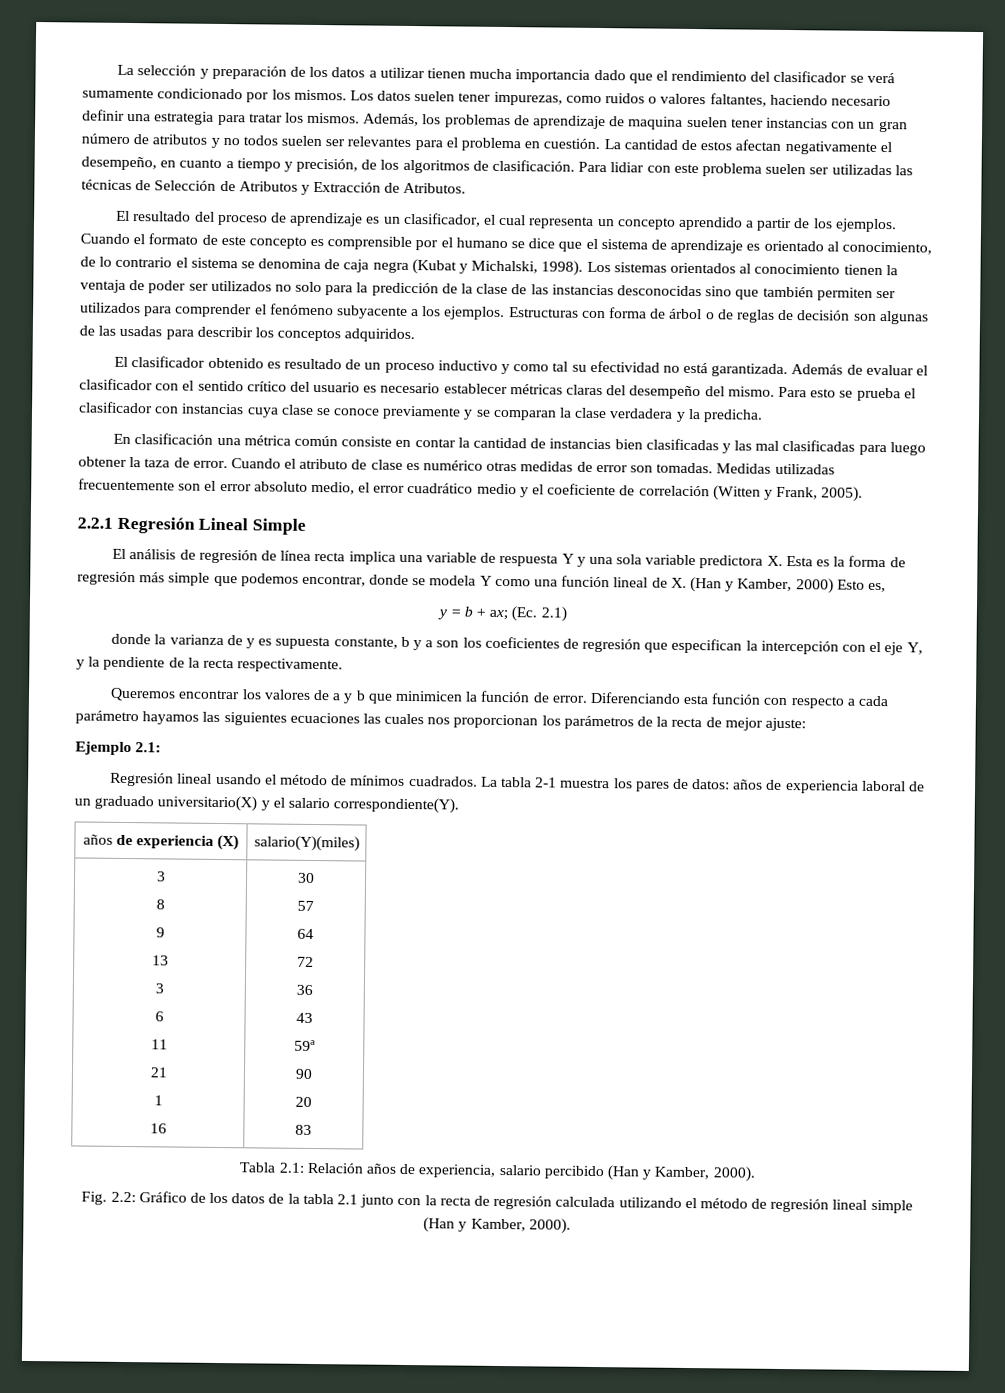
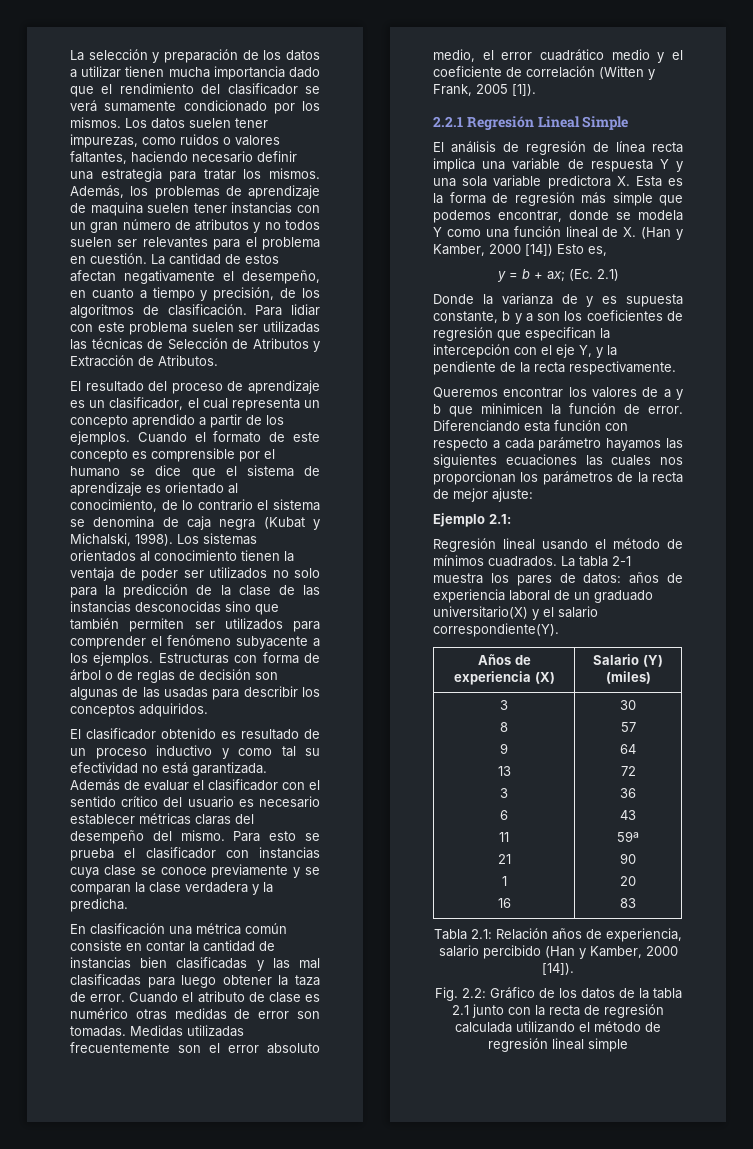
- Medidas utilizadas frecuentemente son el error absoluto medio, el error cuadrático medio y el coeficiente de correlación (Witten y Frank, 2005).
+ Medidas utilizadas frecuentemente son el error absoluto medio, el error cuadrático medio y el coeficiente de correlación (Witten y Frank, 2005 [1]).
- El análisis de regresión de línea recta implica una variable de respuesta Y y una sola variable predictora X. Esta es la forma de regresión más simple que podemos encontrar, donde se modela Y como una función lineal de X. (Han y Kamber, 2000) Esto es,
+ El análisis de regresión de línea recta implica una variable de respuesta Y y una sola variable predictora X. Esta es la forma de regresión más simple que podemos encontrar, donde se modela Y como una función lineal de X. (Han y Kamber, 2000 [14]) Esto es,
- donde la varianza de y es supuesta constante, b y a son los coeficientes de regresión que especifican la intercepción con el eje Y, y la pendiente de la recta respectivamente.
+ Donde la varianza de y es supuesta constante, b y a son los coeficientes de regresión que especifican la intercepción con el eje Y, y la pendiente de la recta respectivamente.
- años de experiencia (X) | salario(Y)(miles)
+ Años de experiencia (X) | Salario (Y) (miles)
- Tabla 2.1: Relación años de experiencia, salario percibido (Han y Kamber, 2000).
+ Tabla 2.1: Relación años de experiencia, salario percibido (Han y Kamber, 2000 [14]).
- Fig. 2.2: Gráfico de los datos de la tabla 2.1 junto con la recta de regresión calculada utilizando el método de regresión lineal simple (Han y Kamber, 2000).
+ Fig. 2.2: Gráfico de los datos de la tabla 2.1 junto con la recta de regresión calculada utilizando el método de regresión lineal simple

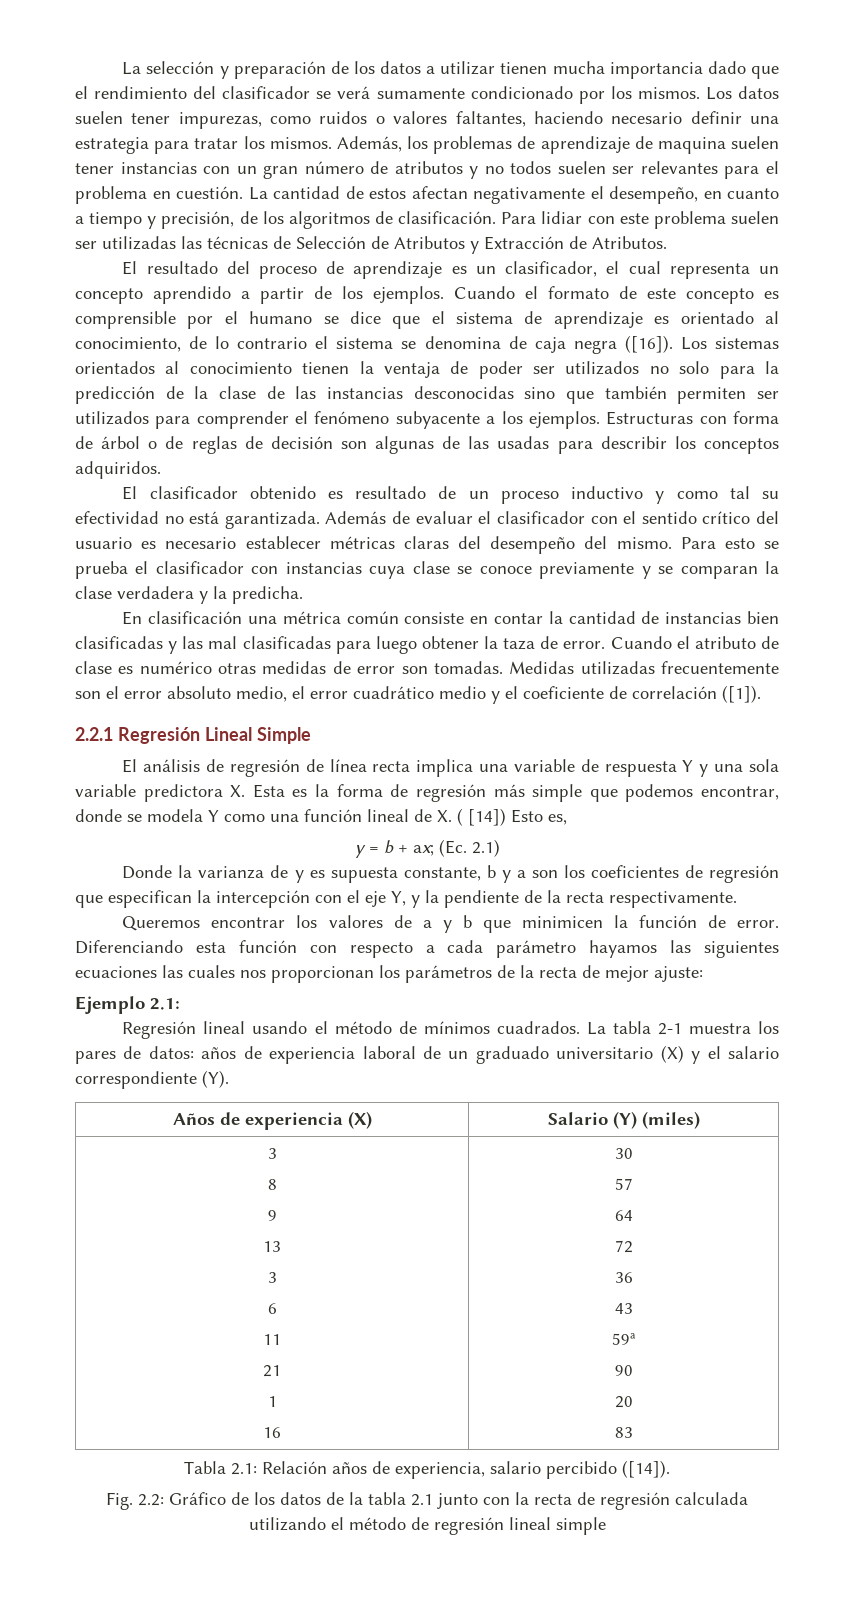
- Cuando el formato de este concepto es comprensible por el humano se dice que el sistema de aprendizaje es orientado al conocimiento, de lo contrario el sistema se denomina de caja negra (Kubat y Michalski, 1998).
+ Cuando el formato de este concepto es comprensible por el humano se dice que el sistema de aprendizaje es orientado al conocimiento, de lo contrario el sistema se denomina de caja negra ([16]).
- Medidas utilizadas frecuentemente son el error absoluto medio, el error cuadrático medio y el coeficiente de correlación (Witten y Frank, 2005 [1]).
+ Medidas utilizadas frecuentemente son el error absoluto medio, el error cuadrático medio y el coeficiente de correlación ([1]).
- El análisis de regresión de línea recta implica una variable de respuesta Y y una sola variable predictora X. Esta es la forma de regresión más simple que podemos encontrar, donde se modela Y como una función lineal de X. (Han y Kamber, 2000 [14]) Esto es,
+ El análisis de regresión de línea recta implica una variable de respuesta Y y una sola variable predictora X. Esta es la forma de regresión más simple que podemos encontrar, donde se modela Y como una función lineal de X. ( [14]) Esto es,
- La tabla 2-1 muestra los pares de datos: años de experiencia laboral de un graduado universitario(X) y el salario correspondiente(Y).
+ La tabla 2-1 muestra los pares de datos: años de experiencia laboral de un graduado universitario (X) y el salario correspondiente (Y).
- Tabla 2.1: Relación años de experiencia, salario percibido (Han y Kamber, 2000 [14]).
+ Tabla 2.1: Relación años de experiencia, salario percibido ([14]).

